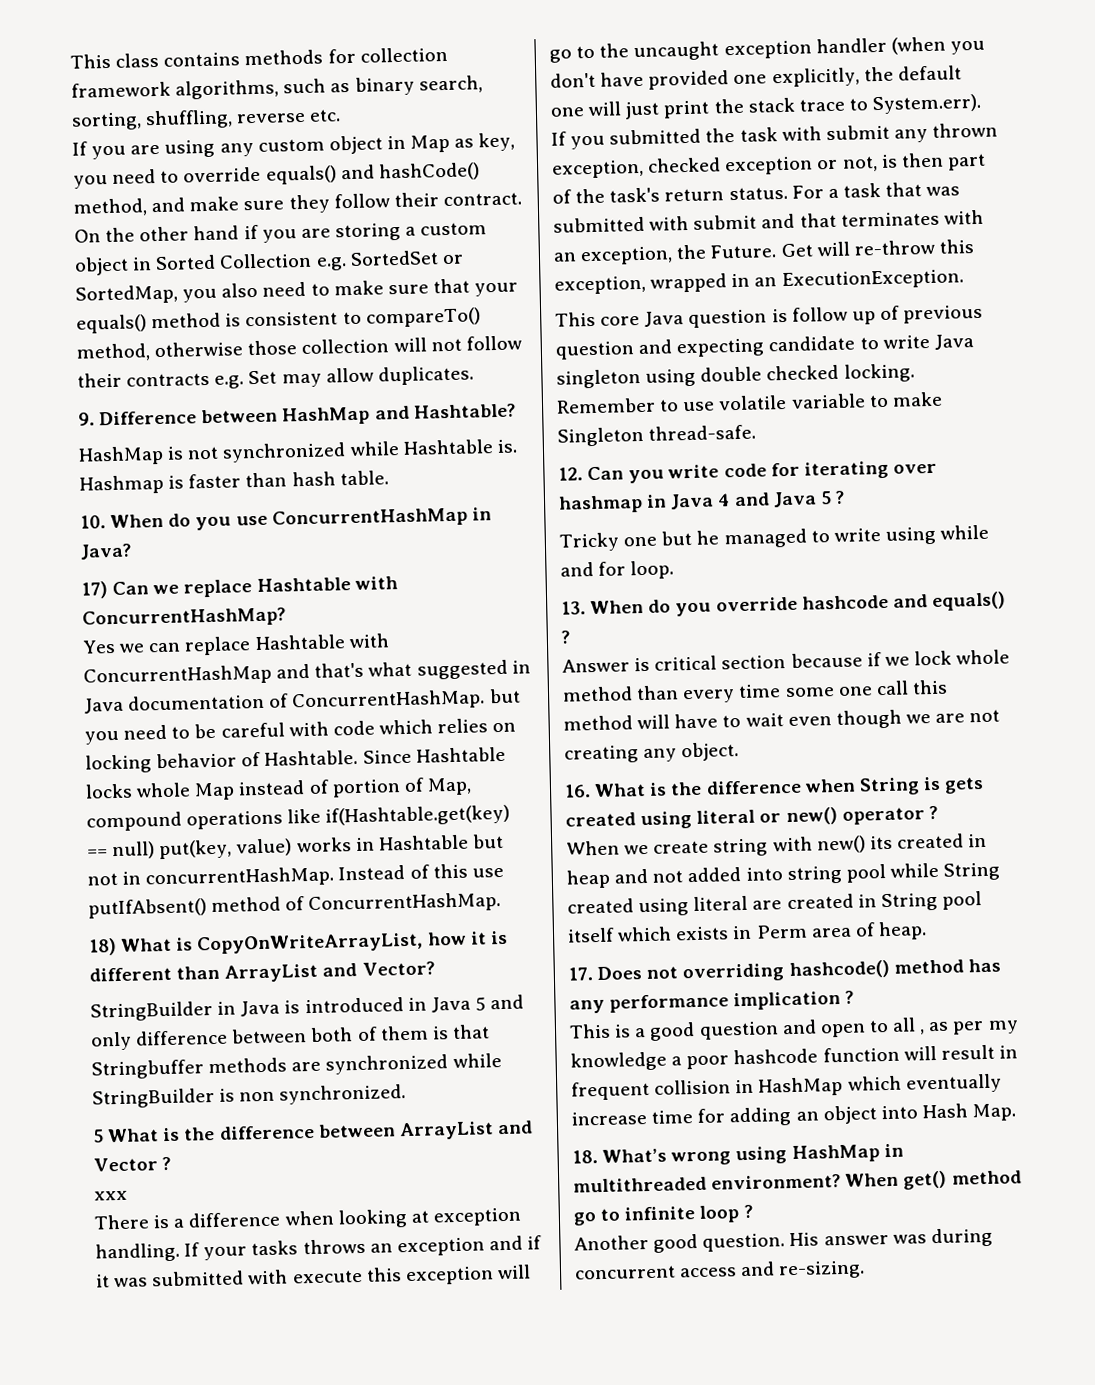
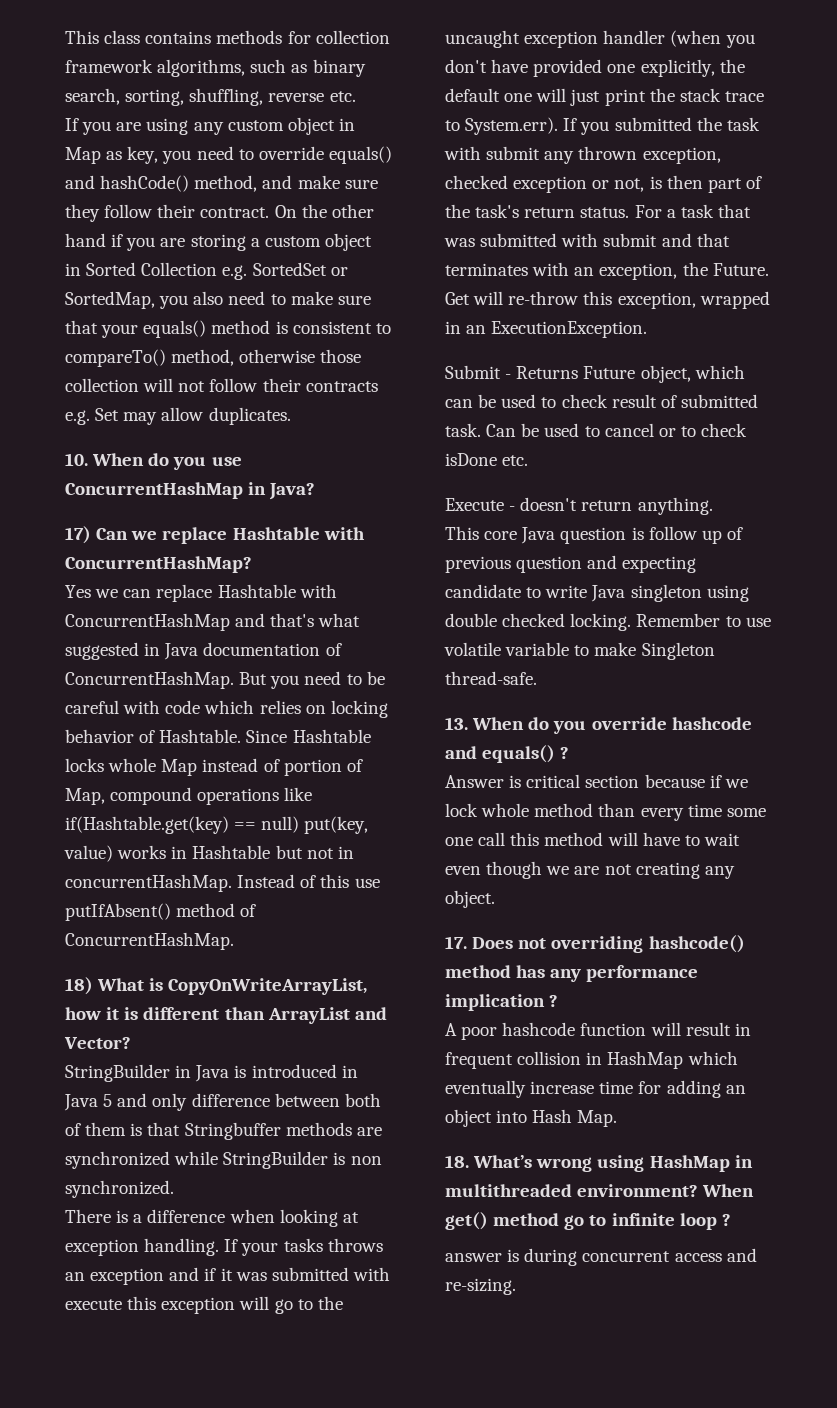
- 9. Difference between HashMap and Hashtable?
- HashMap is not synchronized while Hashtable is. Hashmap is faster than hash table.
- Yes we can replace Hashtable with ConcurrentHashMap and that's what suggested in Java documentation of ConcurrentHashMap. but you need to be careful with code which relies on locking behavior of Hashtable.
+ Yes we can replace Hashtable with ConcurrentHashMap and that's what suggested in Java documentation of ConcurrentHashMap. But you need to be careful with code which relies on locking behavior of Hashtable.
- 5 What is the difference between ArrayList and Vector ?
- xxx
+ Submit - Returns Future object, which can be used to check result of submitted task. Can be used to cancel or to check isDone etc.
+ Execute - doesn't return anything.
- 12. Can you write code for iterating over hashmap in Java 4 and Java 5 ?
- Tricky one but he managed to write using while and for loop.
- 16. What is the difference when String is gets created using literal or new() operator ?
- When we create string with new() its created in heap and not added into string pool while String created using literal are created in String pool itself which exists in Perm area of heap.
- This is a good question and open to all , as per my knowledge a poor hashcode function will result in frequent collision in HashMap which eventually increase time for adding an object into Hash Map.
+ A poor hashcode function will result in frequent collision in HashMap which eventually increase time for adding an object into Hash Map.
- Another good question. His answer was during concurrent access and re-sizing.
+ answer is during concurrent access and re-sizing.

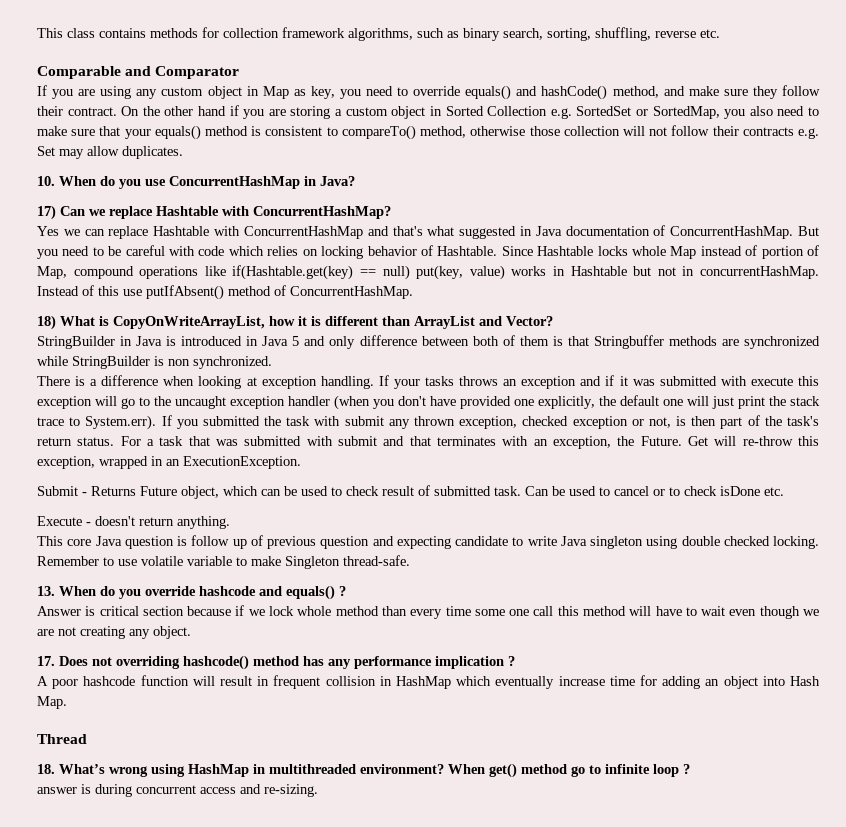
+ Comparable and Comparator
+ Thread

